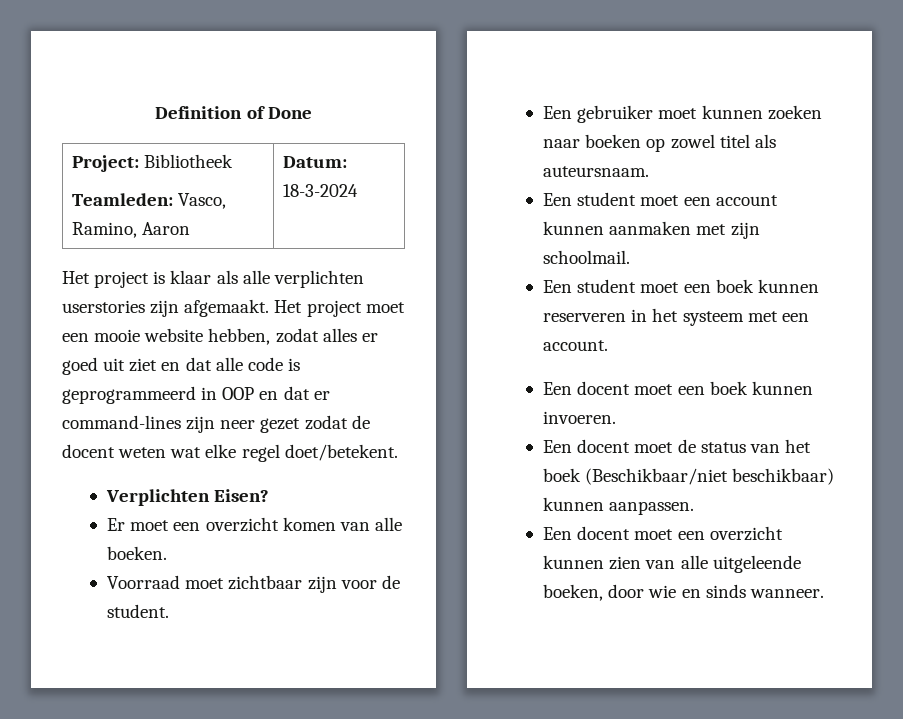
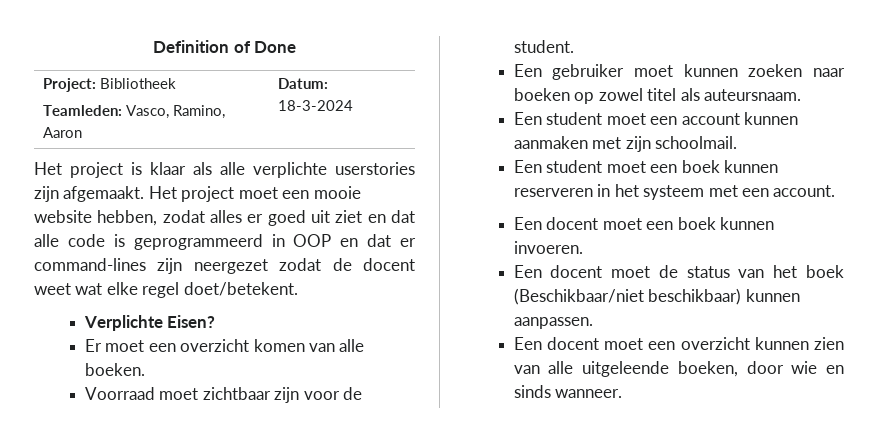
- Het project is klaar als alle verplichten userstories zijn afgemaakt.
+ Het project is klaar als alle verplichte userstories zijn afgemaakt.
- Het project moet een mooie website hebben, zodat alles er goed uit ziet en dat alle code is geprogrammeerd in OOP en dat er command-lines zijn neer gezet zodat de docent weten wat elke regel doet/betekent.
+ Het project moet een mooie website hebben, zodat alles er goed uit ziet en dat alle code is geprogrammeerd in OOP en dat er command-lines zijn neergezet zodat de docent weet wat elke regel doet/betekent.
- Verplichten Eisen?
+ Verplichte Eisen?

